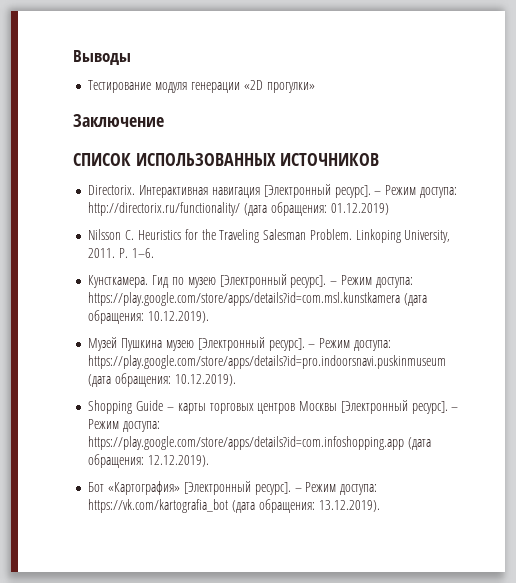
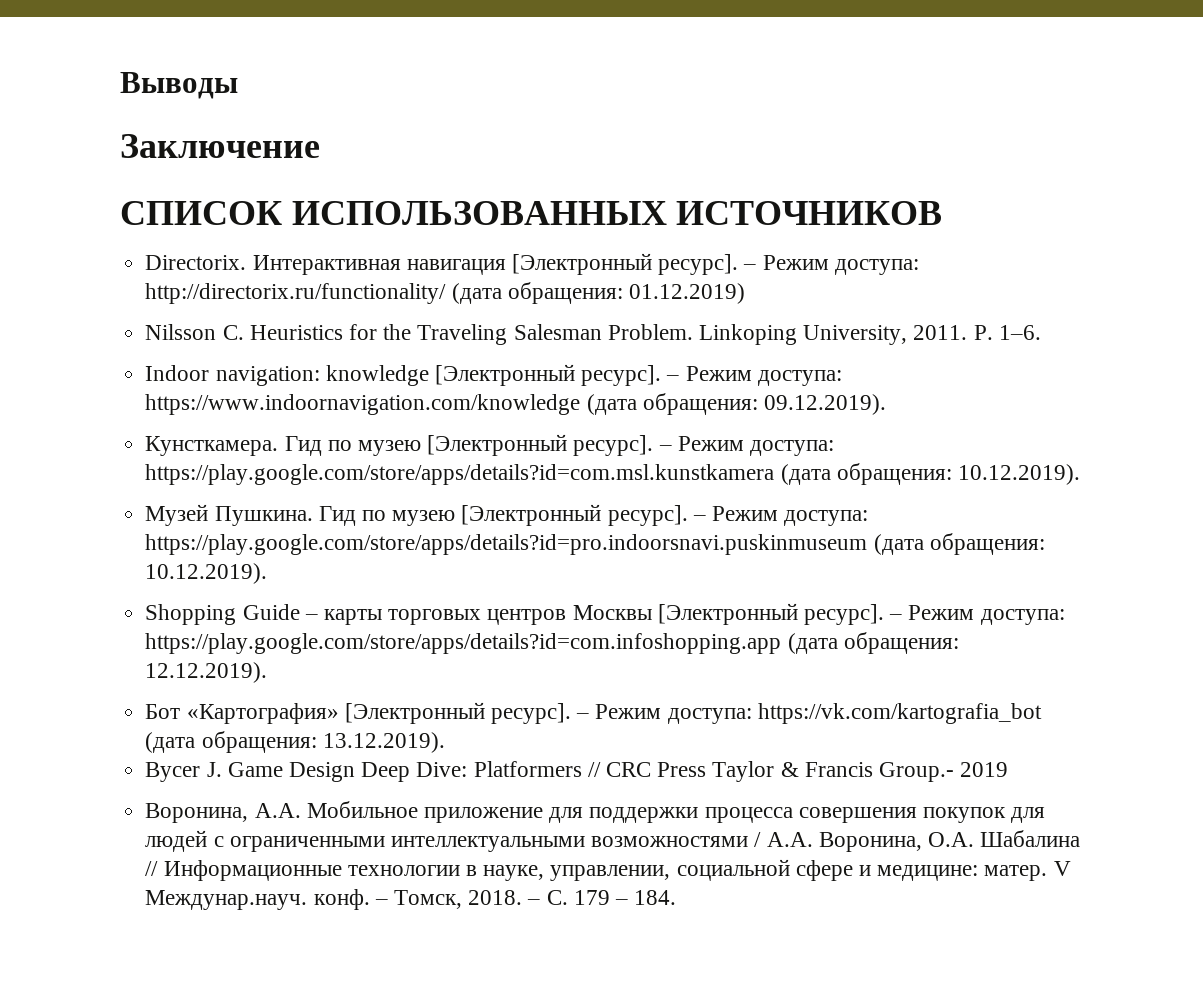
- Тестирование модуля генерации «2D прогулки»
+ Indoor navigation: knowledge [Электронный ресурс]. – Режим доступа: https://www.indoornavigation.com/knowledge (дата обращения: 09.12.2019).
- Музей Пушкина музею [Электронный ресурс].
+ Музей Пушкина. Гид по музею [Электронный ресурс].
+ Bycer J. Game Design Deep Dive: Platformers // CRC Press Taylor & Francis Group.- 2019
+ Воронина, А.А. Мобильное приложение для поддержки процесса совершения покупок для людей с ограниченными интеллектуальными возможностями / А.А. Воронина, О.А. Шабалина // Информационные технологии в науке, управлении, социальной сфере и медицине: матер. V Междунар.науч. конф. – Томск, 2018. – С. 179 – 184.

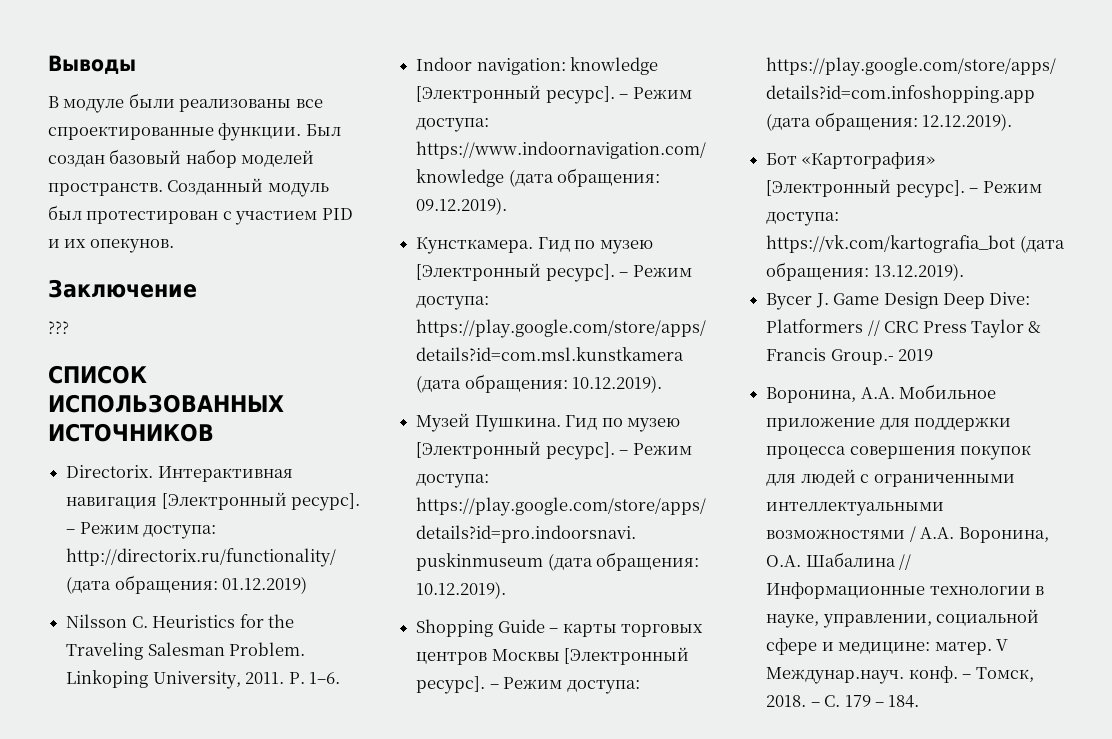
+ В модуле были реализованы все спроектированные функции. Был создан базовый набор моделей пространств. Созданный модуль был протестирован с участием PID и их опекунов.
+ ???

